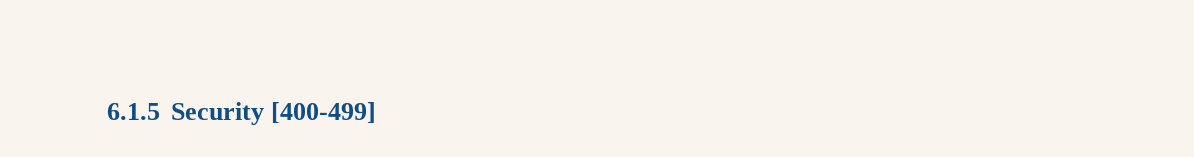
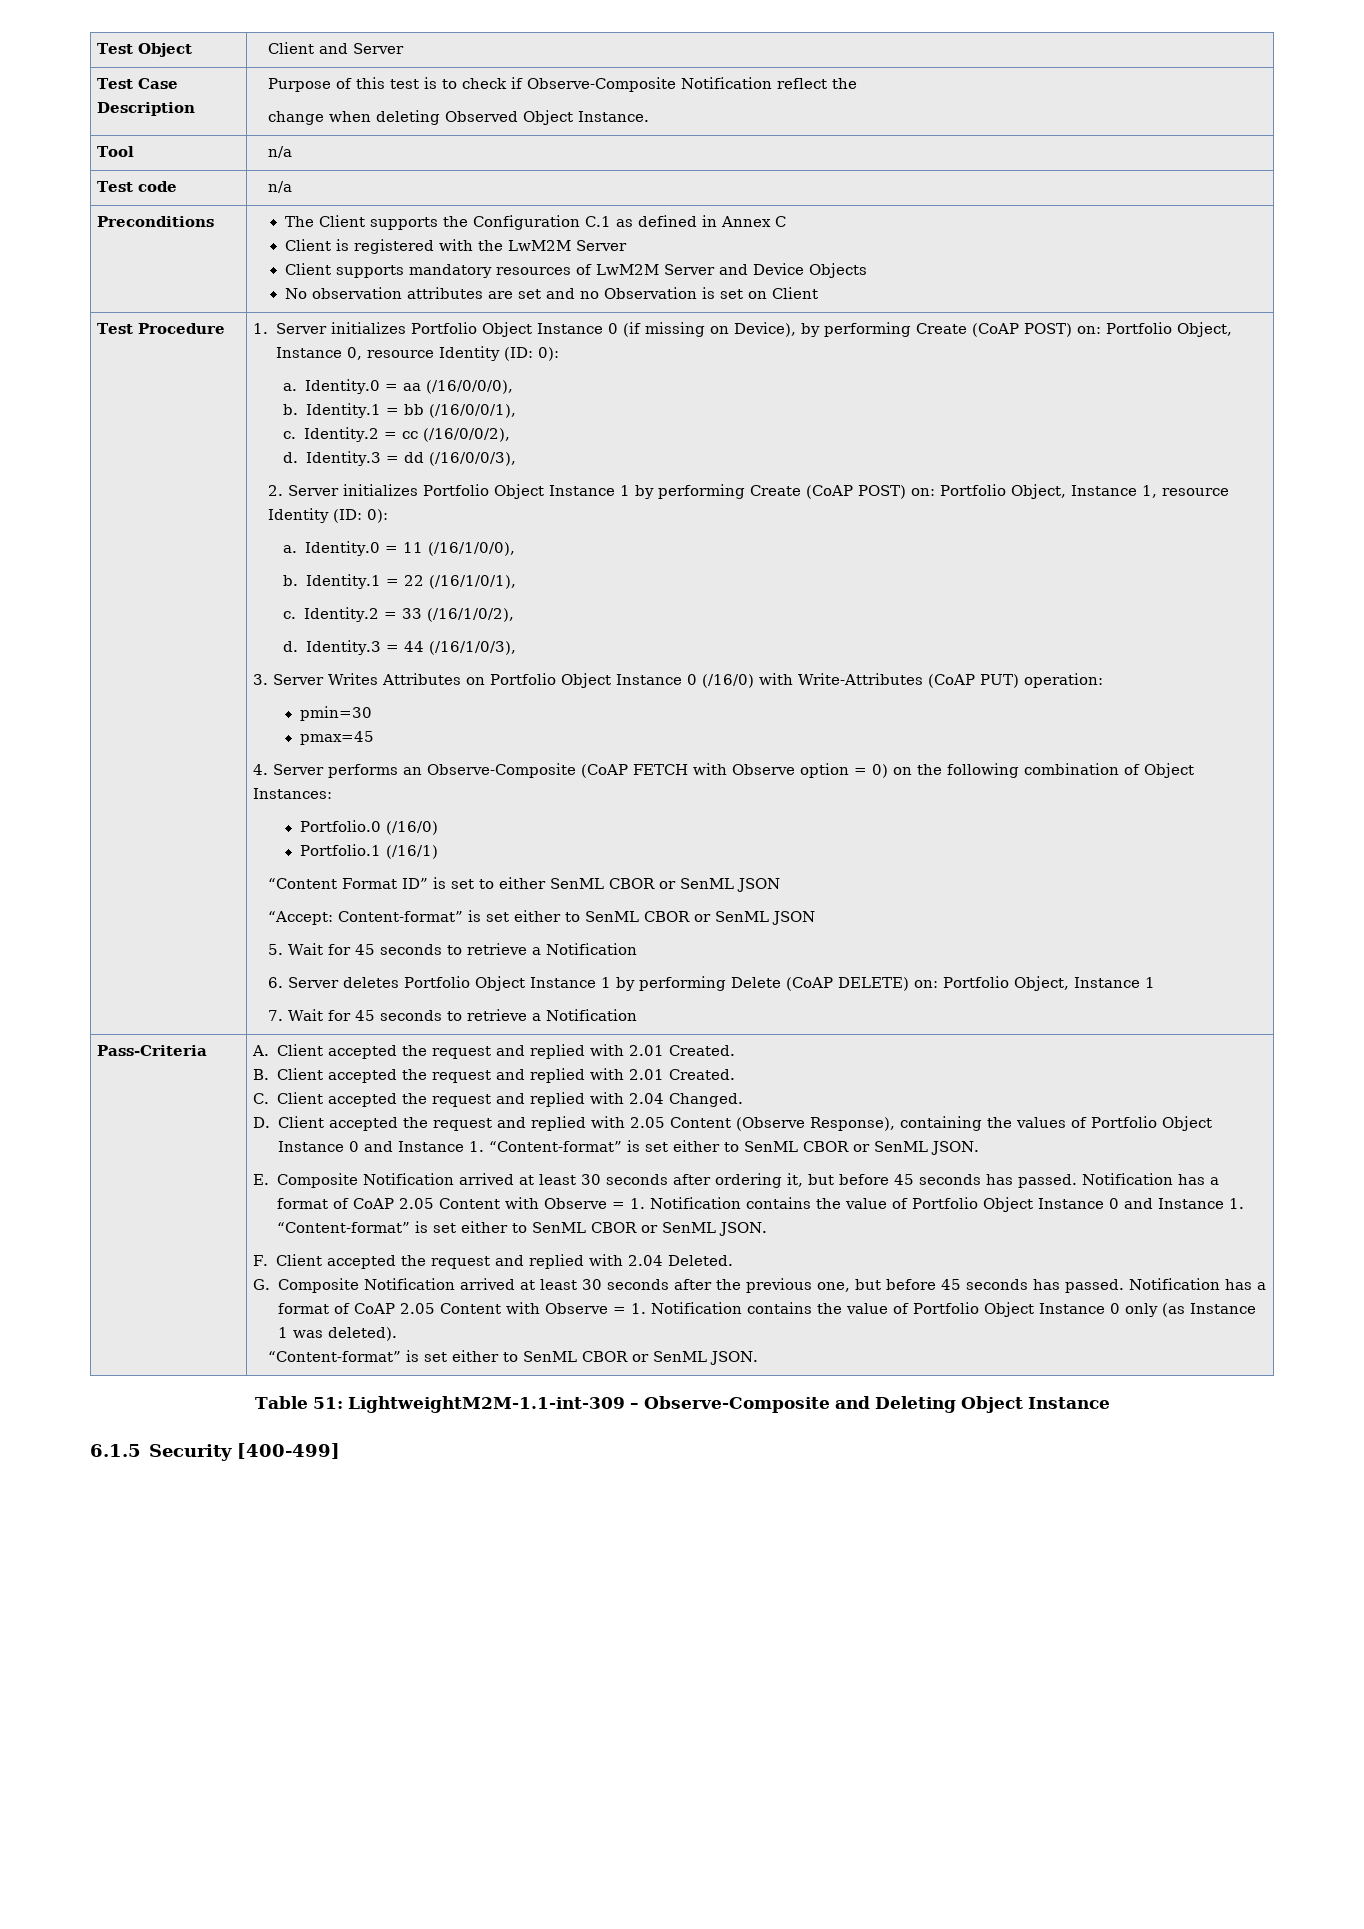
+ Test Object | Client and Server
+ Test Case Description | Purpose of this test is to check if Observe-Composite Notification reflect the
+ change when deleting Observed Object Instance.
+ Tool | n/a
+ Test code | n/a
+ Preconditions | The Client supports the Configuration C.1 as defined in Annex C
+ Client is registered with the LwM2M Server
+ Client supports mandatory resources of LwM2M Server and Device Objects
+ No observation attributes are set and no Observation is set on Client
+ Test Procedure | 1. Server initializes Portfolio Object Instance 0 (if missing on Device), by performing Create (CoAP POST) on: Portfolio Object, Instance 0, resource Identity (ID: 0):
+ a. Identity.0 = aa (/16/0/0/0),
+ b. Identity.1 = bb (/16/0/0/1),
+ c. Identity.2 = cc (/16/0/0/2),
+ d. Identity.3 = dd (/16/0/0/3),
+ 2. Server initializes Portfolio Object Instance 1 by performing Create (CoAP POST) on: Portfolio Object, Instance 1, resource Identity (ID: 0):
+ a. Identity.0 = 11 (/16/1/0/0),
+ b. Identity.1 = 22 (/16/1/0/1),
+ c. Identity.2 = 33 (/16/1/0/2),
+ d. Identity.3 = 44 (/16/1/0/3),
+ 3. Server Writes Attributes on Portfolio Object Instance 0 (/16/0) with Write-Attributes (CoAP PUT) operation:
+ pmin=30
+ pmax=45
+ 4. Server performs an Observe-Composite (CoAP FETCH with Observe option = 0) on the following combination of Object Instances:
+ Portfolio.0 (/16/0)
+ Portfolio.1 (/16/1)
+ “Content Format ID” is set to either SenML CBOR or SenML JSON
+ “Accept: Content-format” is set either to SenML CBOR or SenML JSON
+ 5. Wait for 45 seconds to retrieve a Notification
+ 6. Server deletes Portfolio Object Instance 1 by performing Delete (CoAP DELETE) on: Portfolio Object, Instance 1
+ 7. Wait for 45 seconds to retrieve a Notification
+ Pass-Criteria | A. Client accepted the request and replied with 2.01 Created.
+ B. Client accepted the request and replied with 2.01 Created.
+ C. Client accepted the request and replied with 2.04 Changed.
+ D. Client accepted the request and replied with 2.05 Content (Observe Response), containing the values of Portfolio Object Instance 0 and Instance 1. “Content-format” is set either to SenML CBOR or SenML JSON.
+ E. Composite Notification arrived at least 30 seconds after ordering it, but before 45 seconds has passed. Notification has a format of CoAP 2.05 Content with Observe = 1. Notification contains the value of Portfolio Object Instance 0 and Instance 1. “Content-format” is set either to SenML CBOR or SenML JSON.
+ F. Client accepted the request and replied with 2.04 Deleted.
+ G. Composite Notification arrived at least 30 seconds after the previous one, but before 45 seconds has passed. Notification has a format of CoAP 2.05 Content with Observe = 1. Notification contains the value of Portfolio Object Instance 0 only (as Instance 1 was deleted).
+ “Content-format” is set either to SenML CBOR or SenML JSON.
+ Table 51: LightweightM2M-1.1-int-309 – Observe-Composite and Deleting Object Instance

